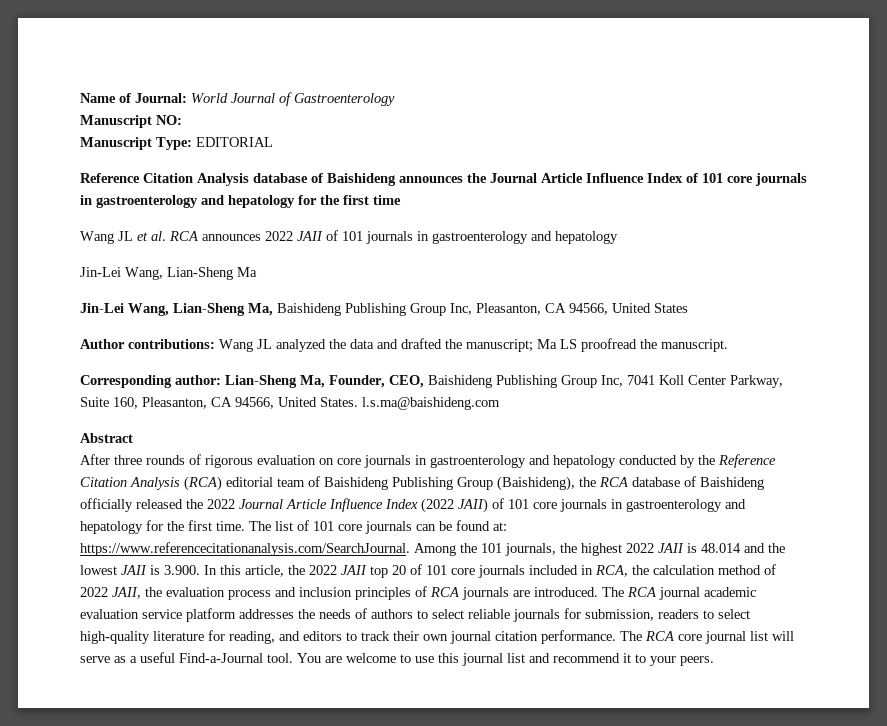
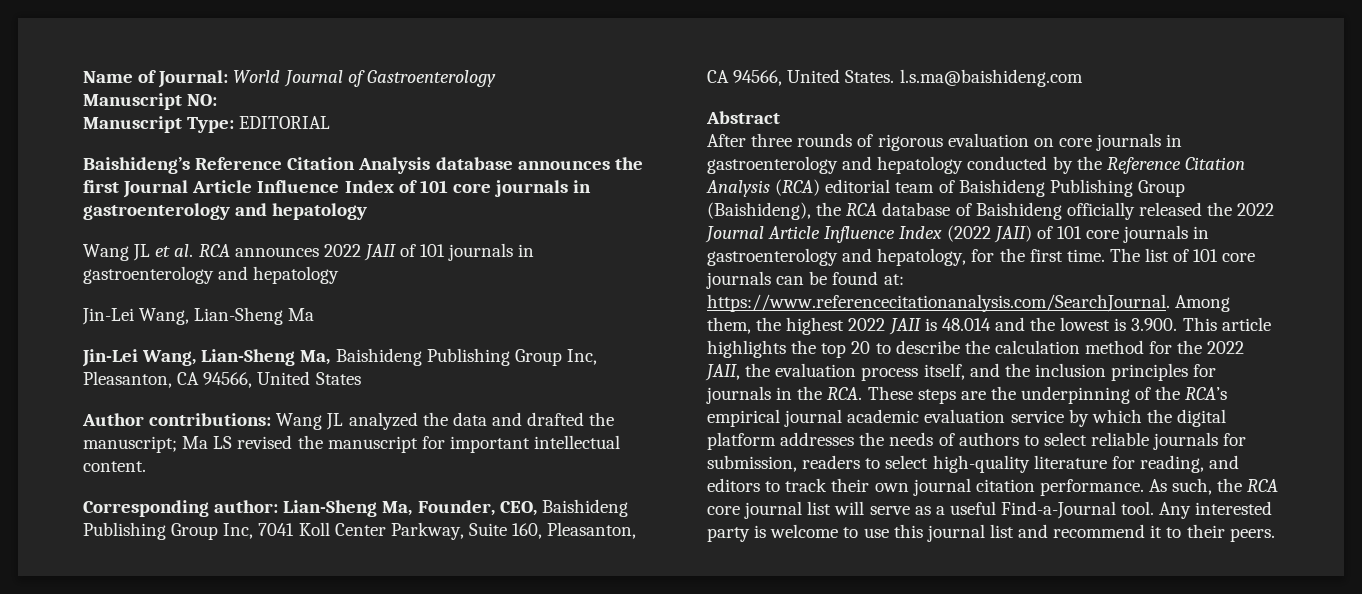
- Reference Citation Analysis database of Baishideng announces the Journal Article Influence Index of 101 core journals in gastroenterology and hepatology for the first time
+ Baishideng’s Reference Citation Analysis database announces the first Journal Article Influence Index of 101 core journals in gastroenterology and hepatology
- Author contributions: Wang JL analyzed the data and drafted the manuscript; Ma LS proofread the manuscript.
+ Author contributions: Wang JL analyzed the data and drafted the manuscript; Ma LS revised the manuscript for important intellectual content.
- After three rounds of rigorous evaluation on core journals in gastroenterology and hepatology conducted by the Reference Citation Analysis (RCA) editorial team of Baishideng Publishing Group (Baishideng), the RCA database of Baishideng officially released the 2022 Journal Article Influence Index (2022 JAII) of 101 core journals in gastroenterology and hepatology for the first time.
+ After three rounds of rigorous evaluation on core journals in gastroenterology and hepatology conducted by the Reference Citation Analysis (RCA) editorial team of Baishideng Publishing Group (Baishideng), the RCA database of Baishideng officially released the 2022 Journal Article Influence Index (2022 JAII) of 101 core journals in gastroenterology and hepatology, for the first time.
- The list of 101 core journals can be found at: https://www.referencecitationanalysis.com/SearchJournal. Among the 101 journals, the highest 2022 JAII is 48.014 and the lowest JAII is 3.900. In this article, the 2022 JAII top 20 of 101 core journals included in RCA, the calculation method of 2022 JAII, the evaluation process and inclusion principles of RCA journals are introduced. The RCA journal academic evaluation service platform addresses the needs of authors to select reliable journals for submission, readers to select high-quality literature for reading, and editors to track their own journal citation performance.
+ The list of 101 core journals can be found at: https://www.referencecitationanalysis.com/SearchJournal. Among them, the highest 2022 JAII is 48.014 and the lowest is 3.900. This article highlights the top 20 to describe the calculation method for the 2022 JAII, the evaluation process itself, and the inclusion principles for journals in the RCA. These steps are the underpinning of the RCA’s empirical journal academic evaluation service by which the digital platform addresses the needs of authors to select reliable journals for submission, readers to select high-quality literature for reading, and editors to track their own journal citation performance.
- The RCA core journal list will serve as a useful Find-a-Journal tool.
+ As such, the RCA core journal list will serve as a useful Find-a-Journal tool.
- You are welcome to use this journal list and recommend it to your peers.
+ Any interested party is welcome to use this journal list and recommend it to their peers.

